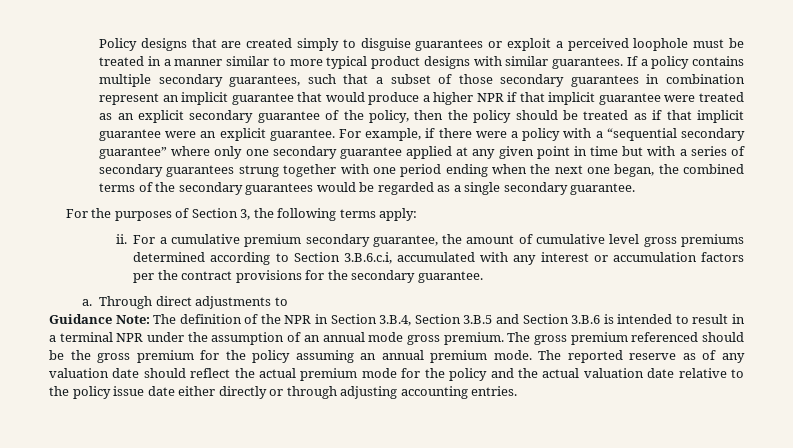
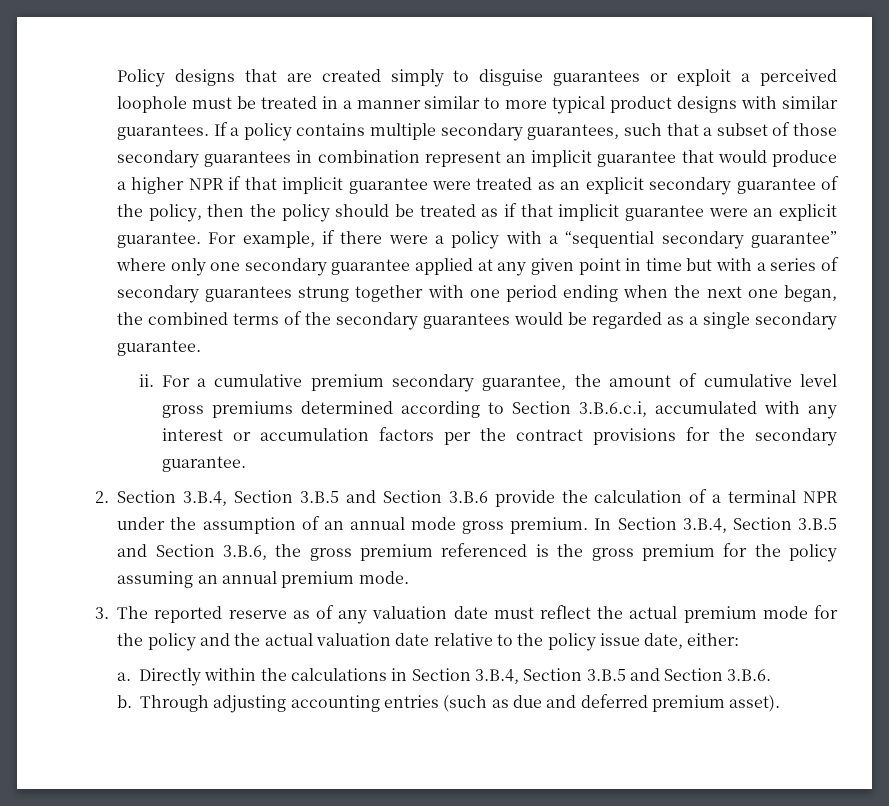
- For the purposes of Section 3, the following terms apply:
- a. Through direct adjustments to
- Guidance Note: The definition of the NPR in Section 3.B.4, Section 3.B.5 and Section 3.B.6 is intended to result in a terminal NPR under the assumption of an annual mode gross premium.
+ 2. Section 3.B.4, Section 3.B.5 and Section 3.B.6 provide the calculation of a terminal NPR under the assumption of an annual mode gross premium.
- The gross premium referenced should be the gross premium for the policy assuming an annual premium mode. The reported reserve as of any valuation date should reflect the actual premium mode for the policy and the actual valuation date relative to the policy issue date either directly or through adjusting accounting entries.
+ In Section 3.B.4, Section 3.B.5 and Section 3.B.6, the gross premium referenced is the gross premium for the policy assuming an annual premium mode.
+ 3. The reported reserve as of any valuation date must reflect the actual premium mode for the policy and the actual valuation date relative to the policy issue date, either:
+ a. Directly within the calculations in Section 3.B.4, Section 3.B.5 and Section 3.B.6.
+ b. Through adjusting accounting entries (such as due and deferred premium asset).

